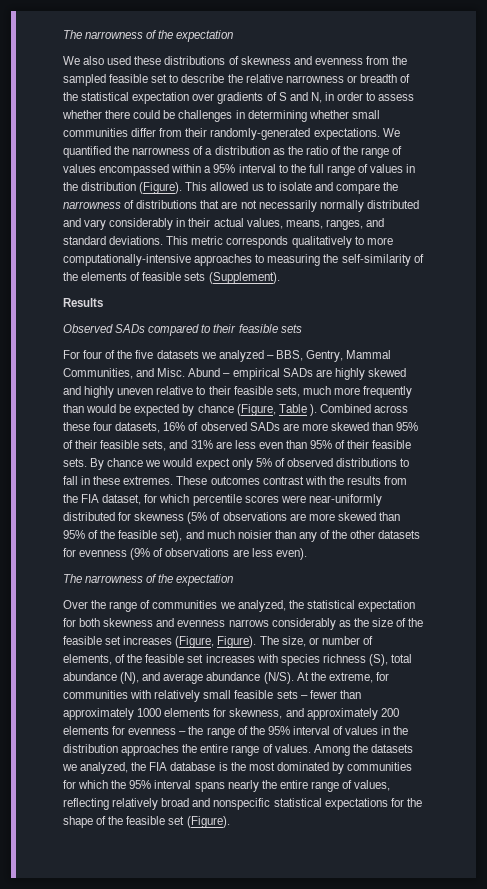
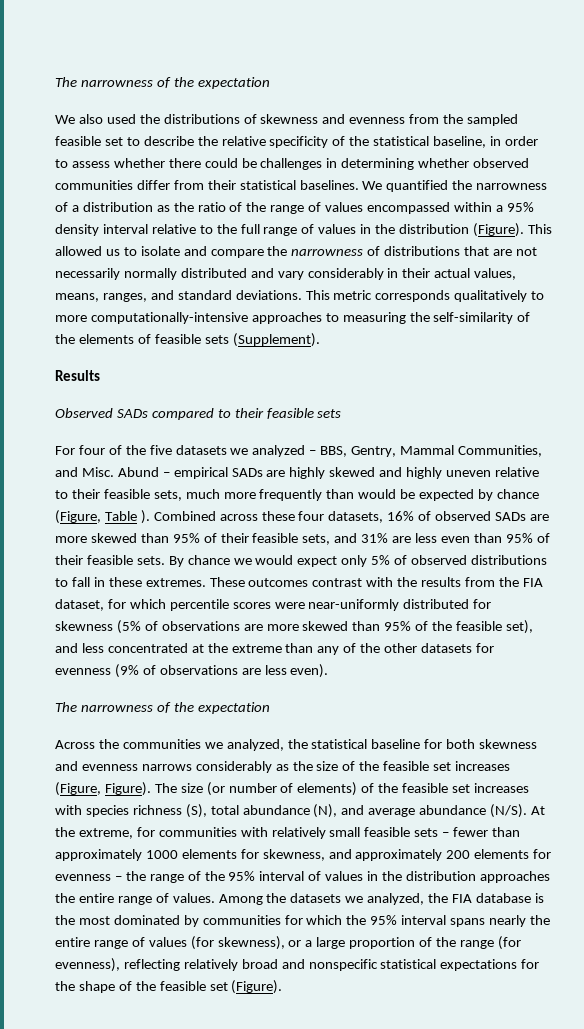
- We also used these distributions of skewness and evenness from the sampled feasible set to describe the relative narrowness or breadth of the statistical expectation over gradients of S and N, in order to assess whether there could be challenges in determining whether small communities differ from their randomly-generated expectations.
+ We also used the distributions of skewness and evenness from the sampled feasible set to describe the relative specificity of the statistical baseline, in order to assess whether there could be challenges in determining whether observed communities differ from their statistical baselines.
- We quantified the narrowness of a distribution as the ratio of the range of values encompassed within a 95% interval to the full range of values in the distribution (Figure).
+ We quantified the narrowness of a distribution as the ratio of the range of values encompassed within a 95% density interval relative to the full range of values in the distribution (Figure).
- These outcomes contrast with the results from the FIA dataset, for which percentile scores were near-uniformly distributed for skewness (5% of observations are more skewed than 95% of the feasible set), and much noisier than any of the other datasets for evenness (9% of observations are less even).
+ These outcomes contrast with the results from the FIA dataset, for which percentile scores were near-uniformly distributed for skewness (5% of observations are more skewed than 95% of the feasible set), and less concentrated at the extreme than any of the other datasets for evenness (9% of observations are less even).
- Over the range of communities we analyzed, the statistical expectation for both skewness and evenness narrows considerably as the size of the feasible set increases (Figure, Figure).
+ Across the communities we analyzed, the statistical baseline for both skewness and evenness narrows considerably as the size of the feasible set increases (Figure, Figure).
- The size, or number of elements, of the feasible set increases with species richness (S), total abundance (N), and average abundance (N/S).
+ The size (or number of elements) of the feasible set increases with species richness (S), total abundance (N), and average abundance (N/S).
- Among the datasets we analyzed, the FIA database is the most dominated by communities for which the 95% interval spans nearly the entire range of values, reflecting relatively broad and nonspecific statistical expectations for the shape of the feasible set (Figure).
+ Among the datasets we analyzed, the FIA database is the most dominated by communities for which the 95% interval spans nearly the entire range of values (for skewness), or a large proportion of the range (for evenness), reflecting relatively broad and nonspecific statistical expectations for the shape of the feasible set (Figure).

